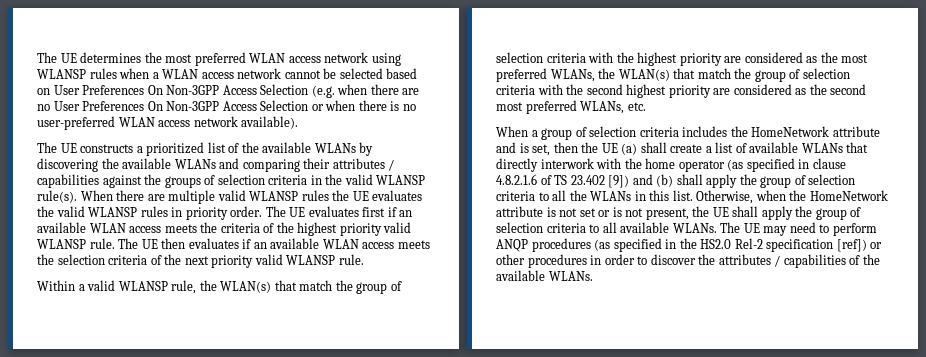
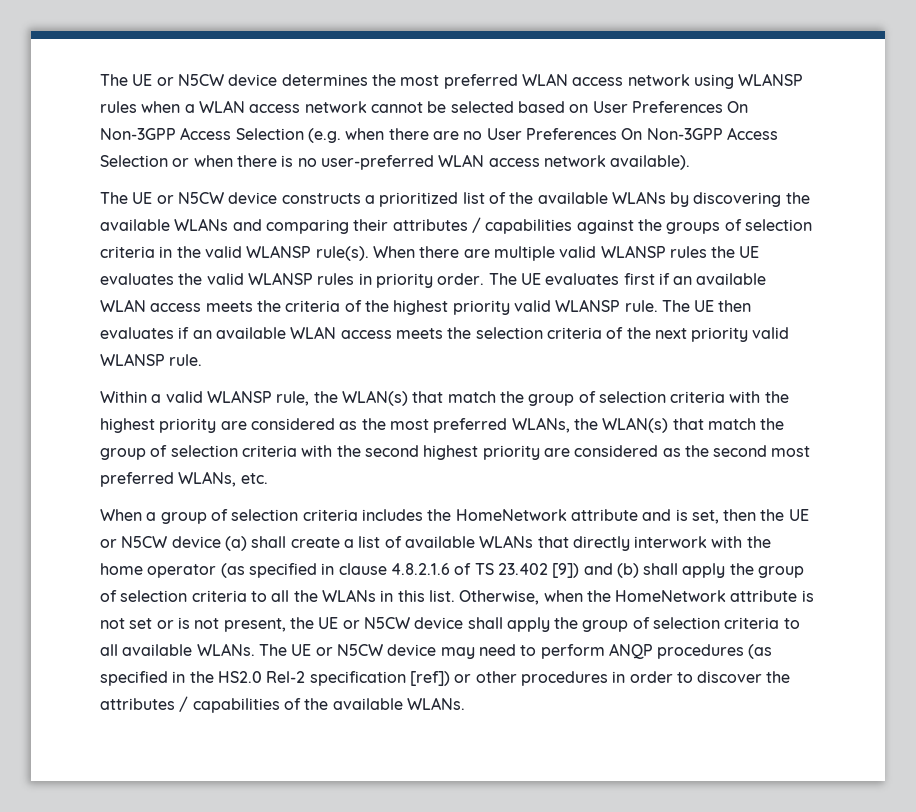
- The UE determines the most preferred WLAN access network using WLANSP rules when a WLAN access network cannot be selected based on User Preferences On Non-3GPP Access Selection (e.g. when there are no User Preferences On Non-3GPP Access Selection or when there is no user-preferred WLAN access network available).
+ The UE or N5CW device determines the most preferred WLAN access network using WLANSP rules when a WLAN access network cannot be selected based on User Preferences On Non-3GPP Access Selection (e.g. when there are no User Preferences On Non-3GPP Access Selection or when there is no user-preferred WLAN access network available).
- The UE constructs a prioritized list of the available WLANs by discovering the available WLANs and comparing their attributes / capabilities against the groups of selection criteria in the valid WLANSP rule(s).
+ The UE or N5CW device constructs a prioritized list of the available WLANs by discovering the available WLANs and comparing their attributes / capabilities against the groups of selection criteria in the valid WLANSP rule(s).
- When a group of selection criteria includes the HomeNetwork attribute and is set, then the UE (a) shall create a list of available WLANs that directly interwork with the home operator (as specified in clause 4.8.2.1.6 of TS 23.402 [9]) and (b) shall apply the group of selection criteria to all the WLANs in this list.
+ When a group of selection criteria includes the HomeNetwork attribute and is set, then the UE or N5CW device (a) shall create a list of available WLANs that directly interwork with the home operator (as specified in clause 4.8.2.1.6 of TS 23.402 [9]) and (b) shall apply the group of selection criteria to all the WLANs in this list.
- Otherwise, when the HomeNetwork attribute is not set or is not present, the UE shall apply the group of selection criteria to all available WLANs.
+ Otherwise, when the HomeNetwork attribute is not set or is not present, the UE or N5CW device shall apply the group of selection criteria to all available WLANs.
- The UE may need to perform ANQP procedures (as specified in the HS2.0 Rel-2 specification [ref]) or other procedures in order to discover the attributes / capabilities of the available WLANs.
+ The UE or N5CW device may need to perform ANQP procedures (as specified in the HS2.0 Rel-2 specification [ref]) or other procedures in order to discover the attributes / capabilities of the available WLANs.

